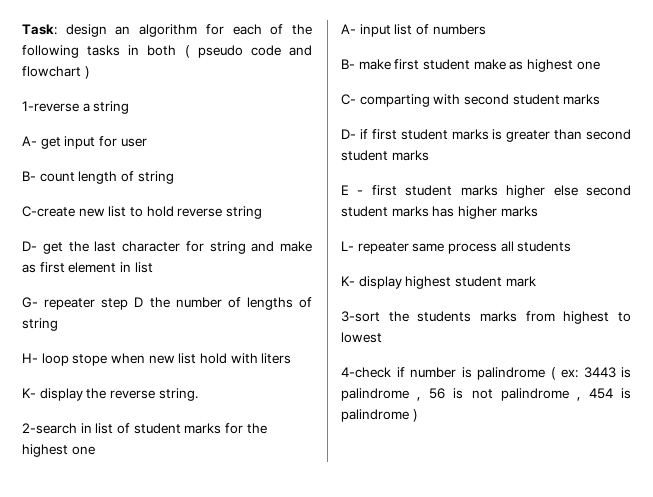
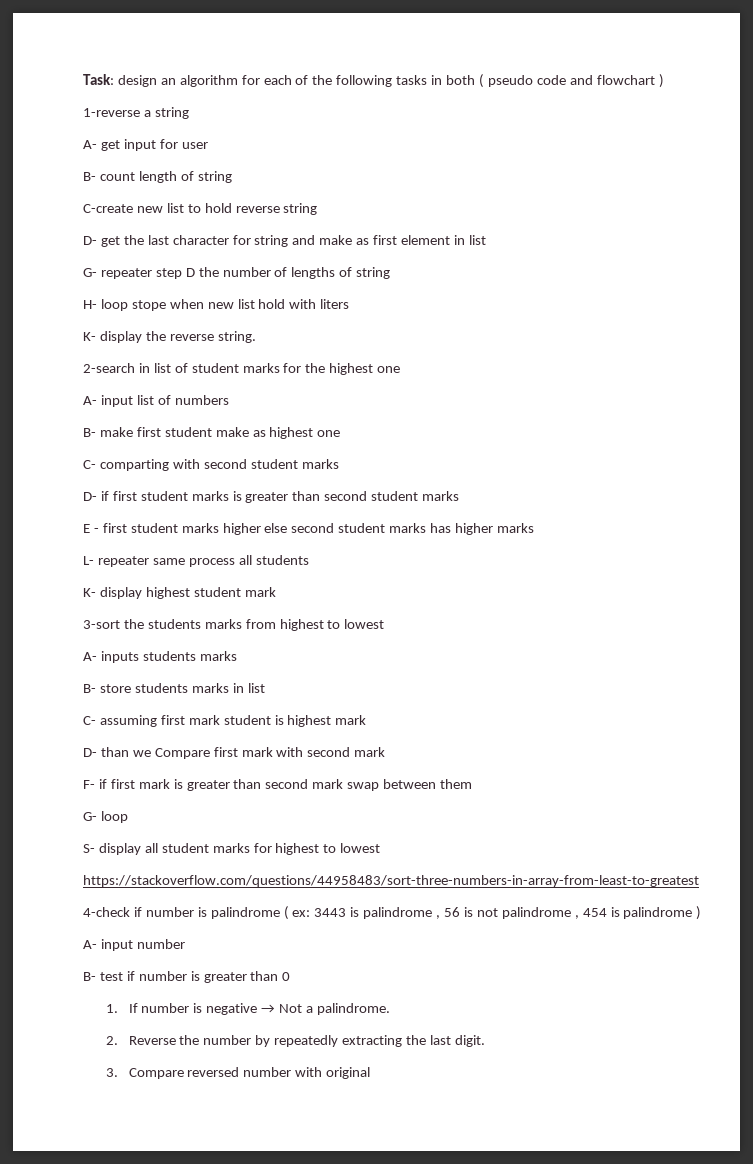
+ A- inputs students marks
+ B- store students marks in list
+ C- assuming first mark student is highest mark
+ D- than we Compare first mark with second mark
+ F- if first mark is greater than second mark swap between them
+ G- loop
+ S- display all student marks for highest to lowest
+ https://stackoverflow.com/questions/44958483/sort-three-numbers-in-array-from-least-to-greatest
+ A- input number
+ B- test if number is greater than 0
+ 1. If number is negative → Not a palindrome.
+ 2. Reverse the number by repeatedly extracting the last digit.
+ 3. Compare reversed number with original

